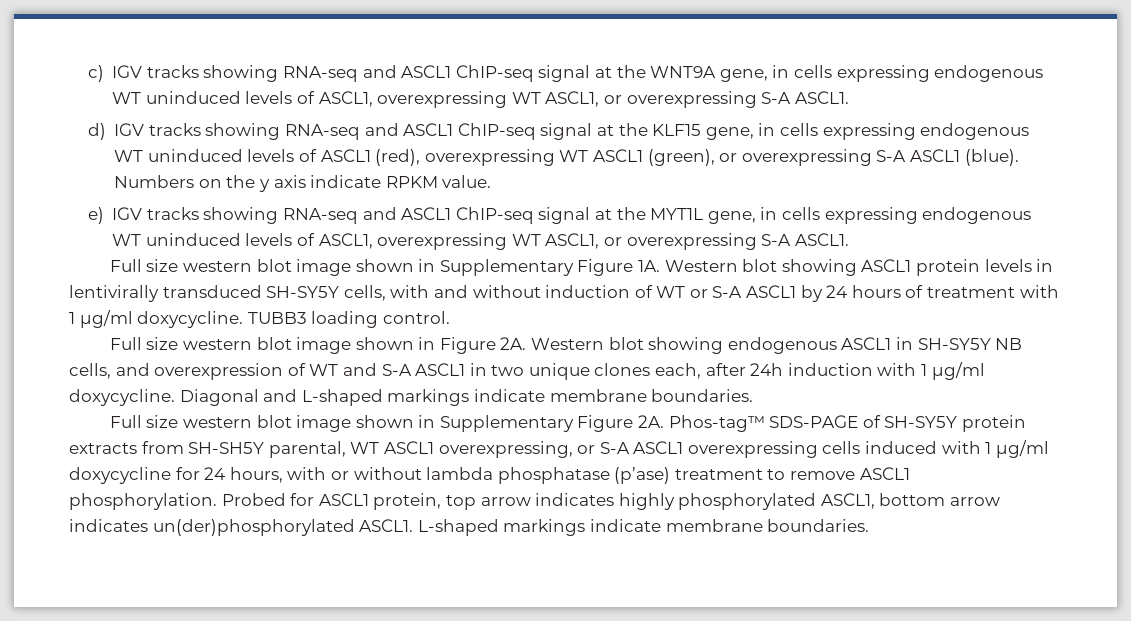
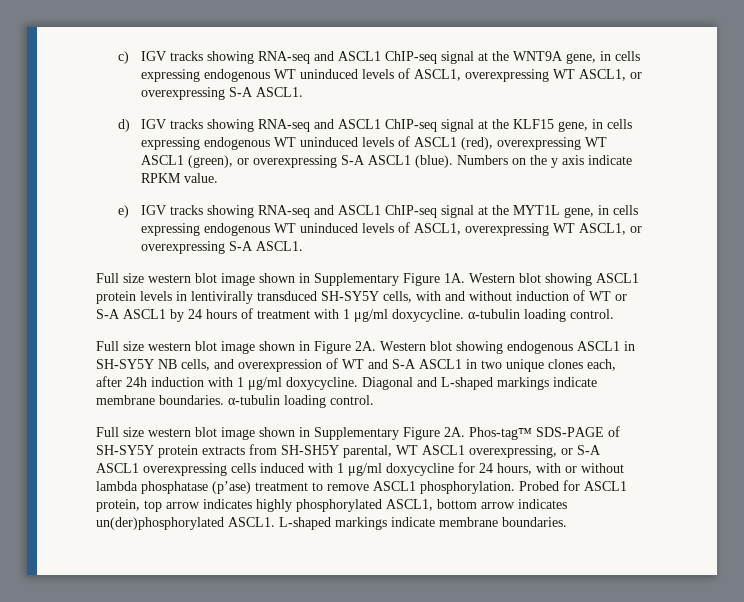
- Western blot showing ASCL1 protein levels in lentivirally transduced SH-SY5Y cells, with and without induction of WT or S-A ASCL1 by 24 hours of treatment with 1 μg/ml doxycycline. TUBB3 loading control.
+ Western blot showing ASCL1 protein levels in lentivirally transduced SH-SY5Y cells, with and without induction of WT or S-A ASCL1 by 24 hours of treatment with 1 μg/ml doxycycline. α-tubulin loading control.
- Diagonal and L-shaped markings indicate membrane boundaries.
+ Diagonal and L-shaped markings indicate membrane boundaries. α-tubulin loading control.

